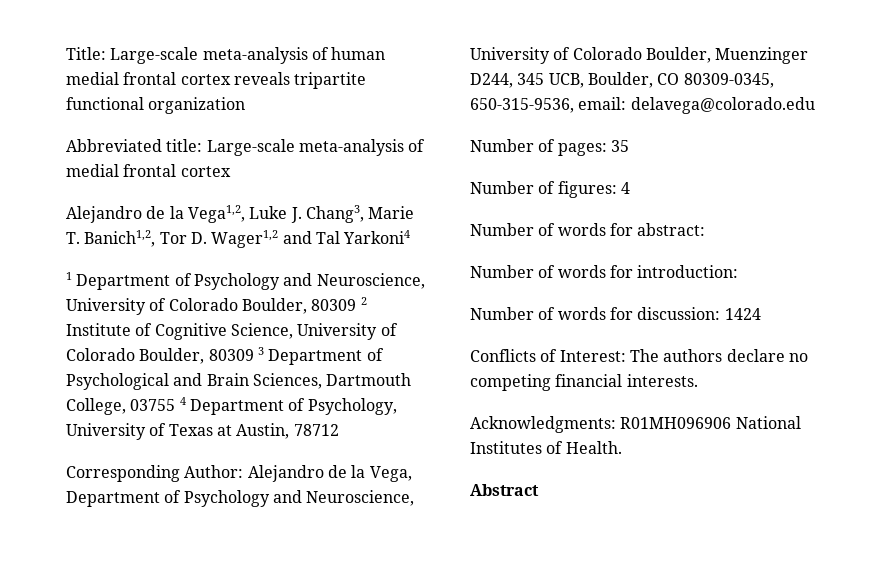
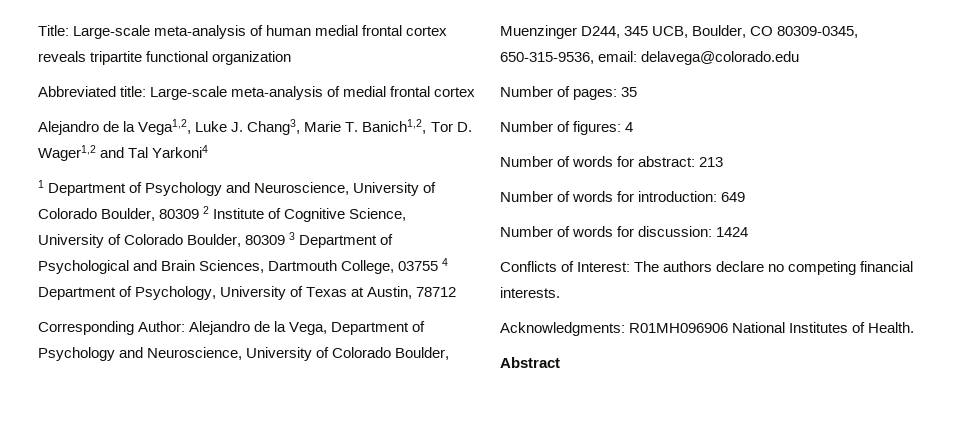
- Number of words for abstract:
+ Number of words for abstract: 213
- Number of words for introduction:
+ Number of words for introduction: 649

